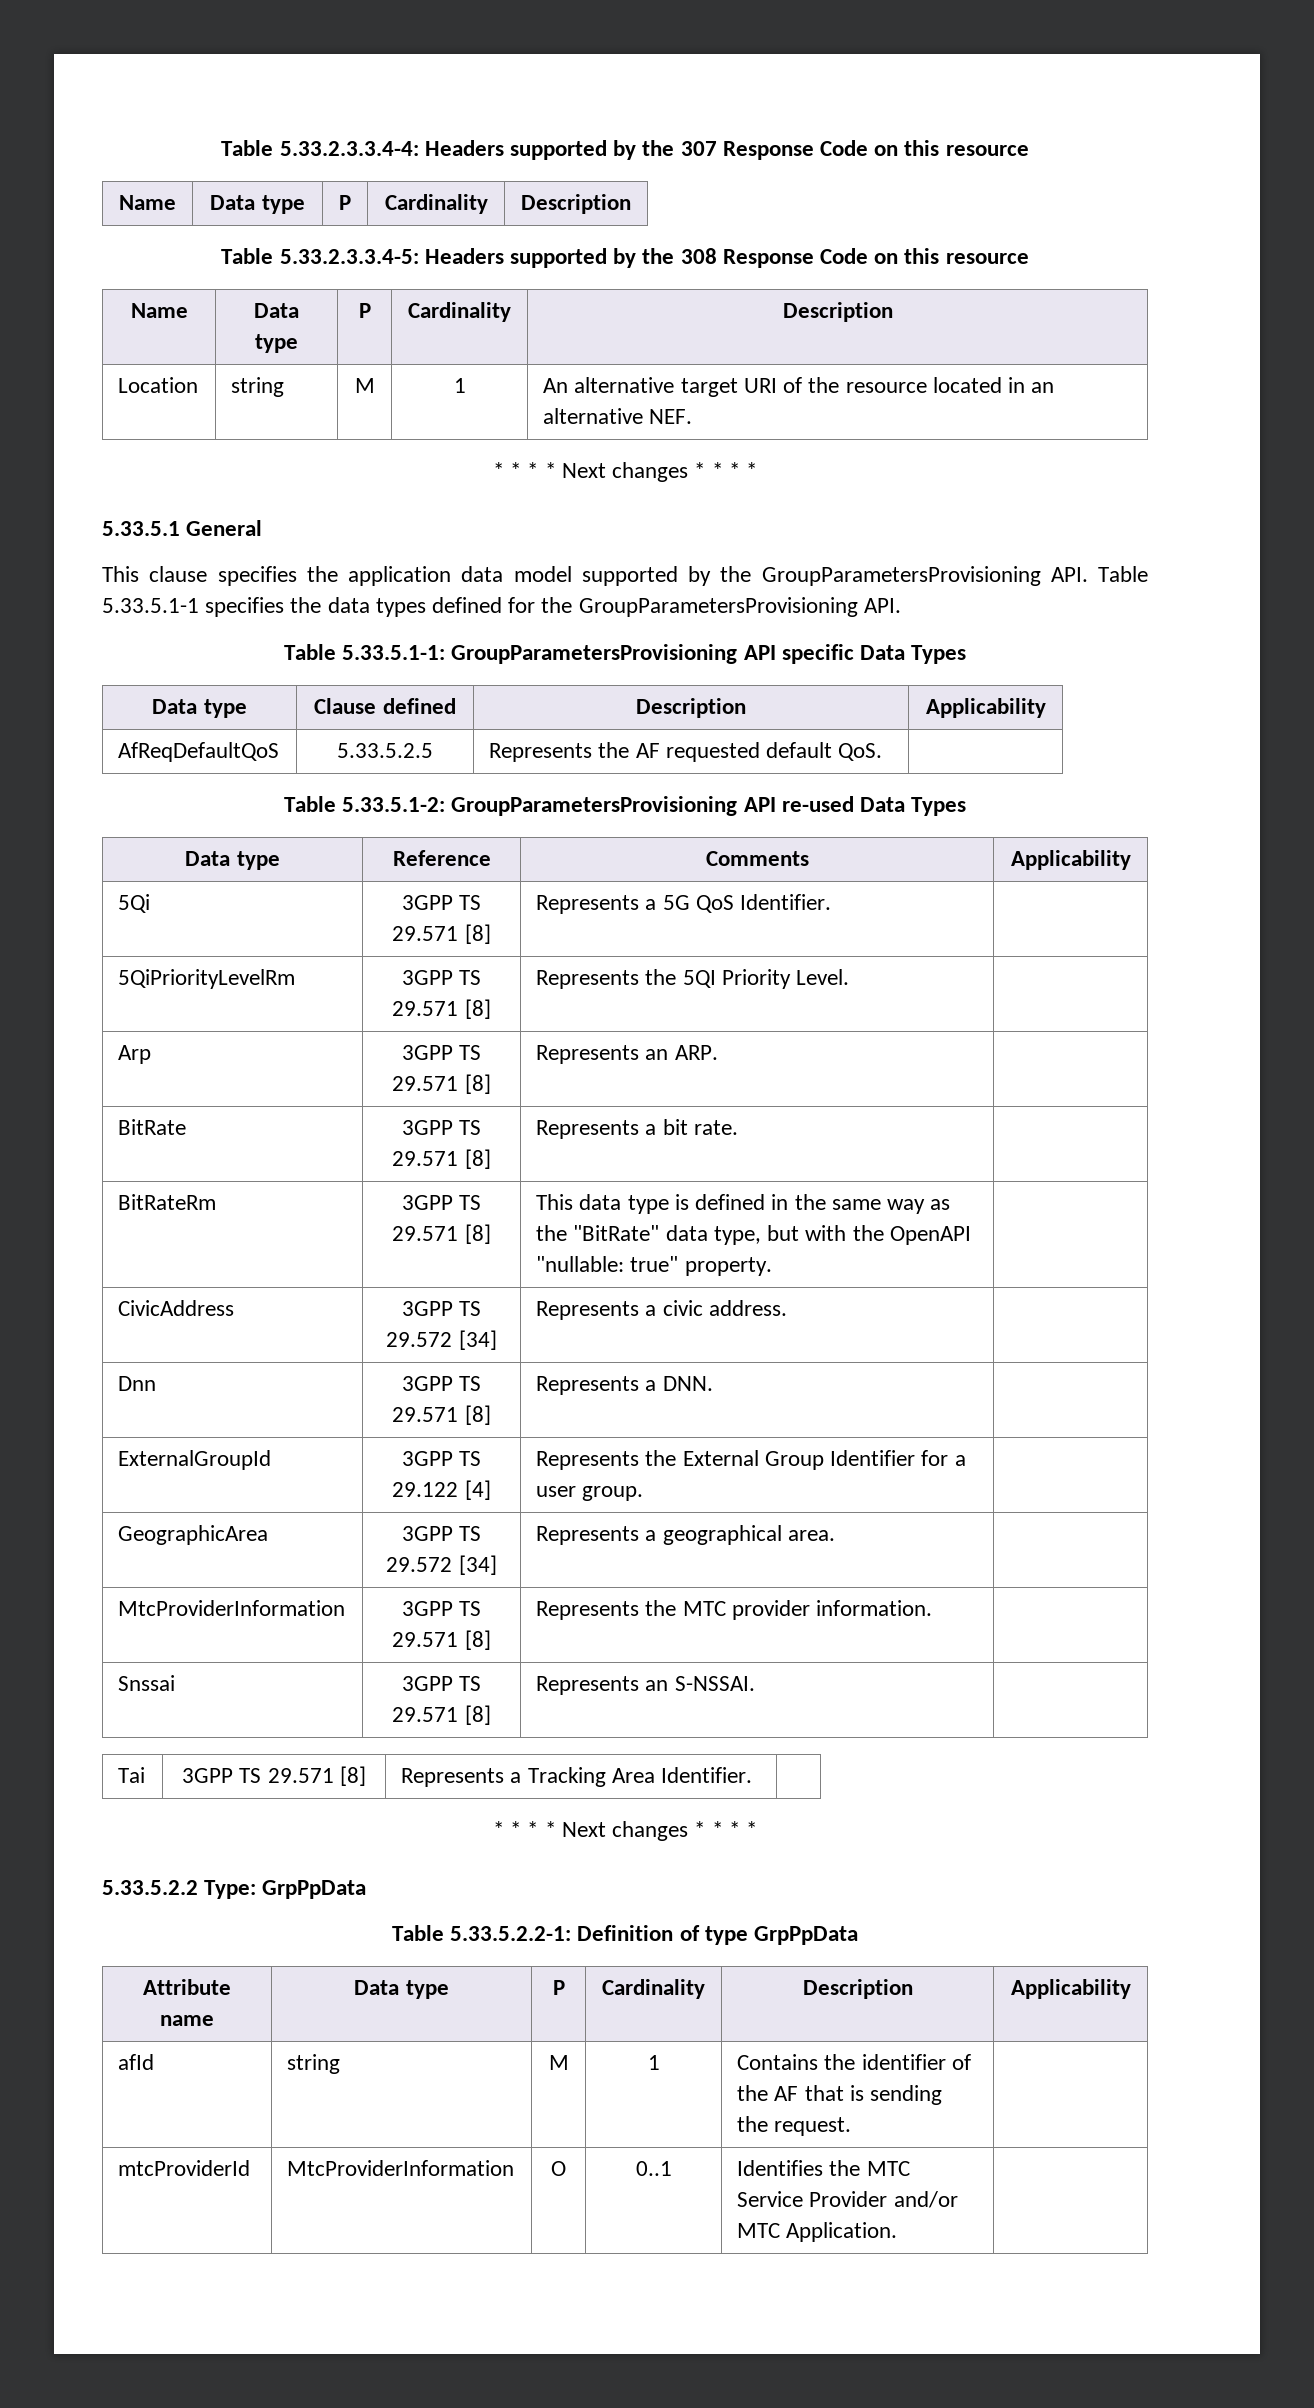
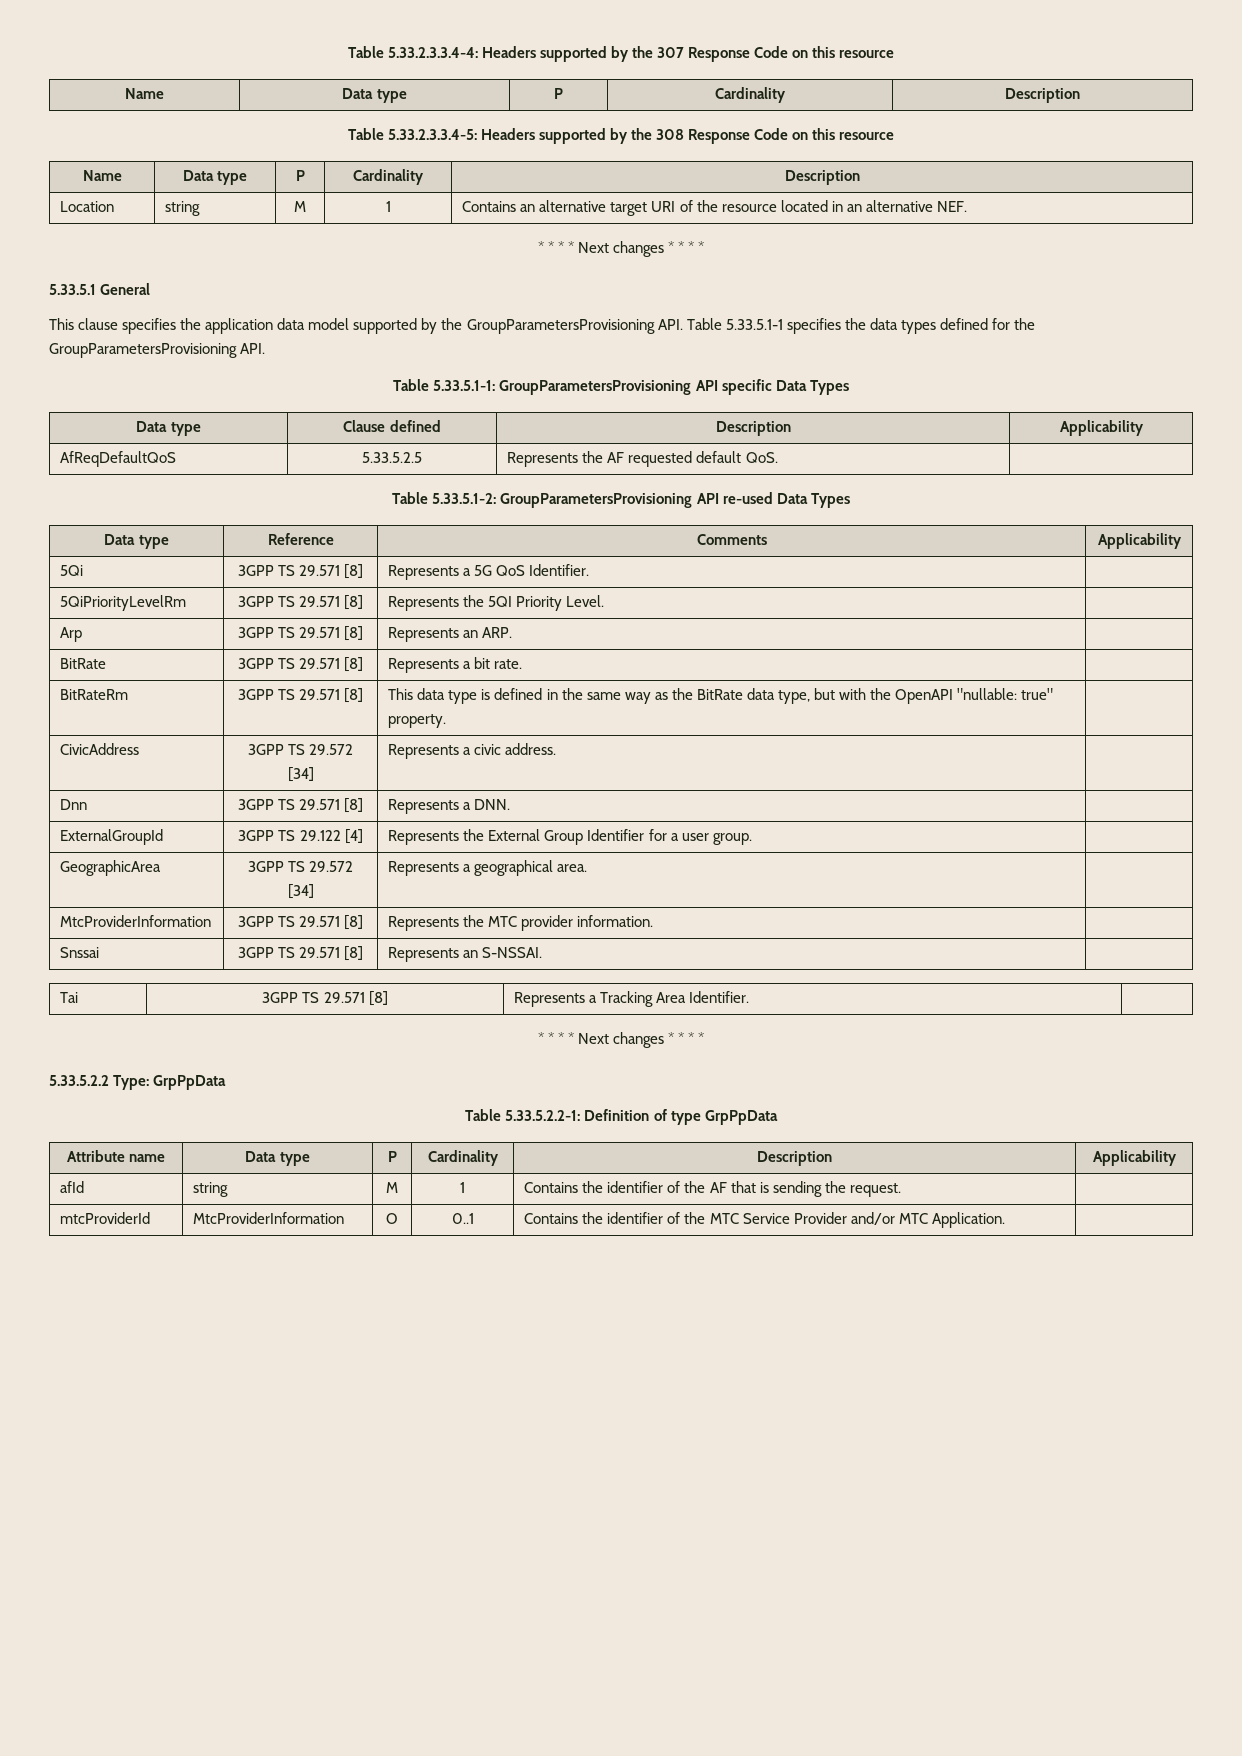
- Location | string | M | 1 | An alternative target URI of the resource located in an alternative NEF.
+ Location | string | M | 1 | Contains an alternative target URI of the resource located in an alternative NEF.
- BitRateRm | 3GPP TS 29.571 [8] | This data type is defined in the same way as the "BitRate" data type, but with the OpenAPI "nullable: true" property. |
+ BitRateRm | 3GPP TS 29.571 [8] | This data type is defined in the same way as the BitRate data type, but with the OpenAPI "nullable: true" property. |
- mtcProviderId | MtcProviderInformation | O | 0..1 | Identifies the MTC Service Provider and/or MTC Application. |
+ mtcProviderId | MtcProviderInformation | O | 0..1 | Contains the identifier of the MTC Service Provider and/or MTC Application. |

